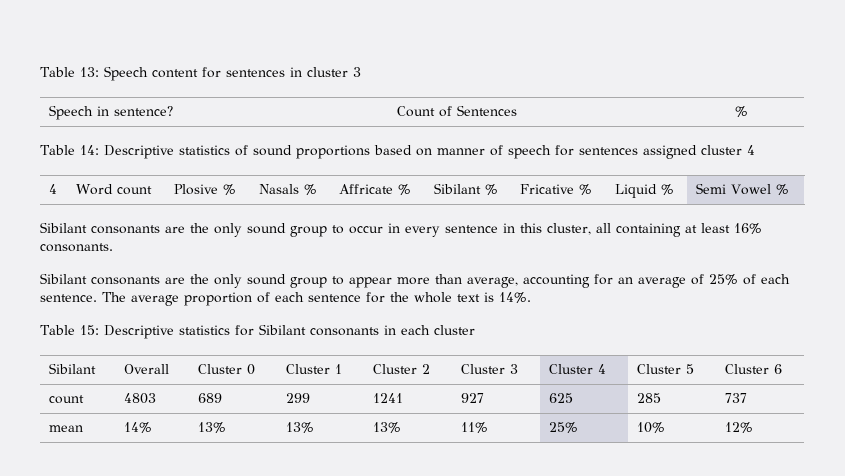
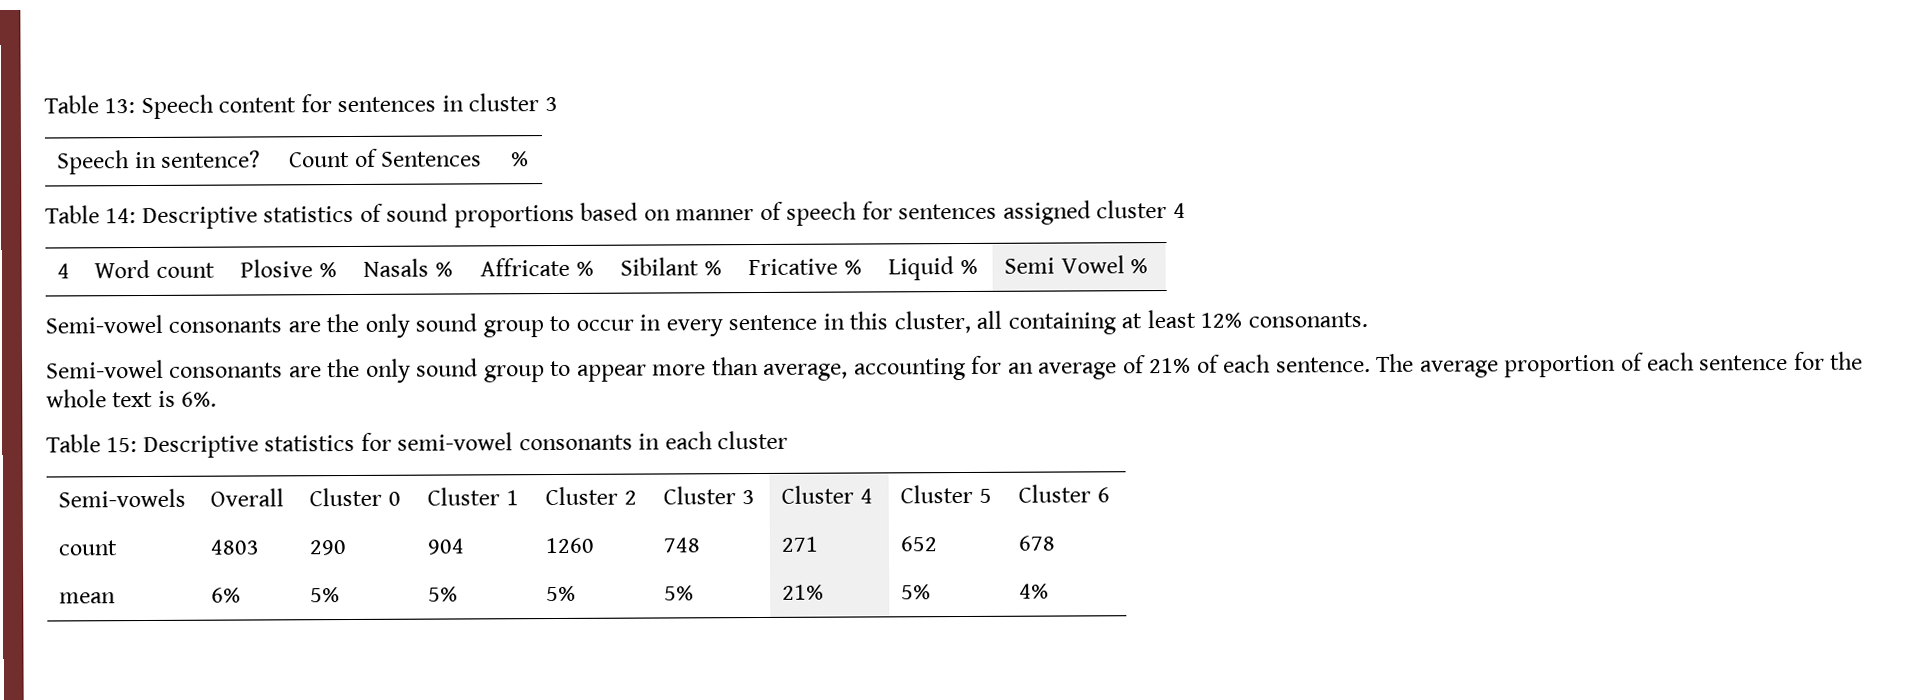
- Sibilant consonants are the only sound group to occur in every sentence in this cluster, all containing at least 16% consonants.
+ Semi-vowel consonants are the only sound group to occur in every sentence in this cluster, all containing at least 12% consonants.
- Sibilant consonants are the only sound group to appear more than average, accounting for an average of 25% of each sentence.
+ Semi-vowel consonants are the only sound group to appear more than average, accounting for an average of 21% of each sentence.
- The average proportion of each sentence for the whole text is 14%.
+ The average proportion of each sentence for the whole text is 6%.
- Table 15: Descriptive statistics for Sibilant consonants in each cluster
+ Table 15: Descriptive statistics for semi-vowel consonants in each cluster
- Sibilant | Overall | Cluster 0 | Cluster 1 | Cluster 2 | Cluster 3 | Cluster 4 | Cluster 5 | Cluster 6
+ Semi-vowels | Overall | Cluster 0 | Cluster 1 | Cluster 2 | Cluster 3 | Cluster 4 | Cluster 5 | Cluster 6
- count | 4803 | 689 | 299 | 1241 | 927 | 625 | 285 | 737
- mean | 14% | 13% | 13% | 13% | 11% | 25% | 10% | 12%
+ count | 4803 | 290 | 904 | 1260 | 748 | 271 | 652 | 678
+ mean | 6% | 5% | 5% | 5% | 5% | 21% | 5% | 4%

